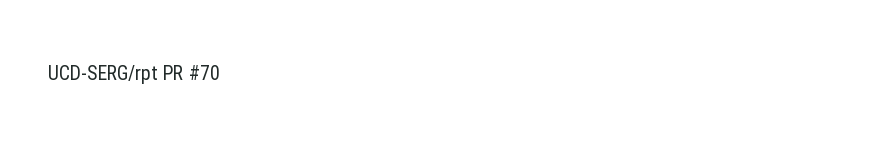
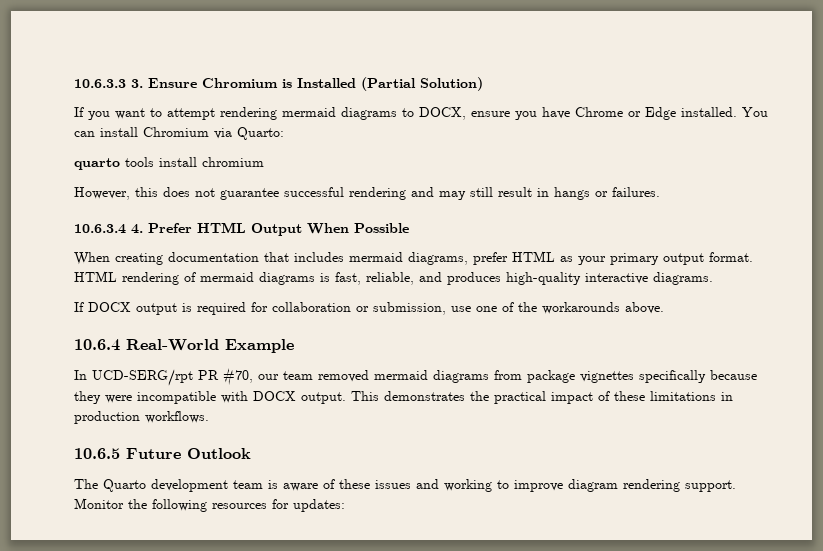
- UCD-SERG/rpt PR #70
+ 10.6.3.3 3. Ensure Chromium is Installed (Partial Solution)
+ If you want to attempt rendering mermaid diagrams to DOCX, ensure you have Chrome or Edge installed. You can install Chromium via Quarto:
+ quarto tools install chromium
+ However, this does not guarantee successful rendering and may still result in hangs or failures.
+ 10.6.3.4 4. Prefer HTML Output When Possible
+ When creating documentation that includes mermaid diagrams, prefer HTML as your primary output format. HTML rendering of mermaid diagrams is fast, reliable, and produces high-quality interactive diagrams.
+ If DOCX output is required for collaboration or submission, use one of the workarounds above.
+ 10.6.4 Real-World Example
+ In UCD-SERG/rpt PR #70, our team removed mermaid diagrams from package vignettes specifically because they were incompatible with DOCX output. This demonstrates the practical impact of these limitations in production workflows.
+ 10.6.5 Future Outlook
+ The Quarto development team is aware of these issues and working to improve diagram rendering support. Monitor the following resources for updates:

